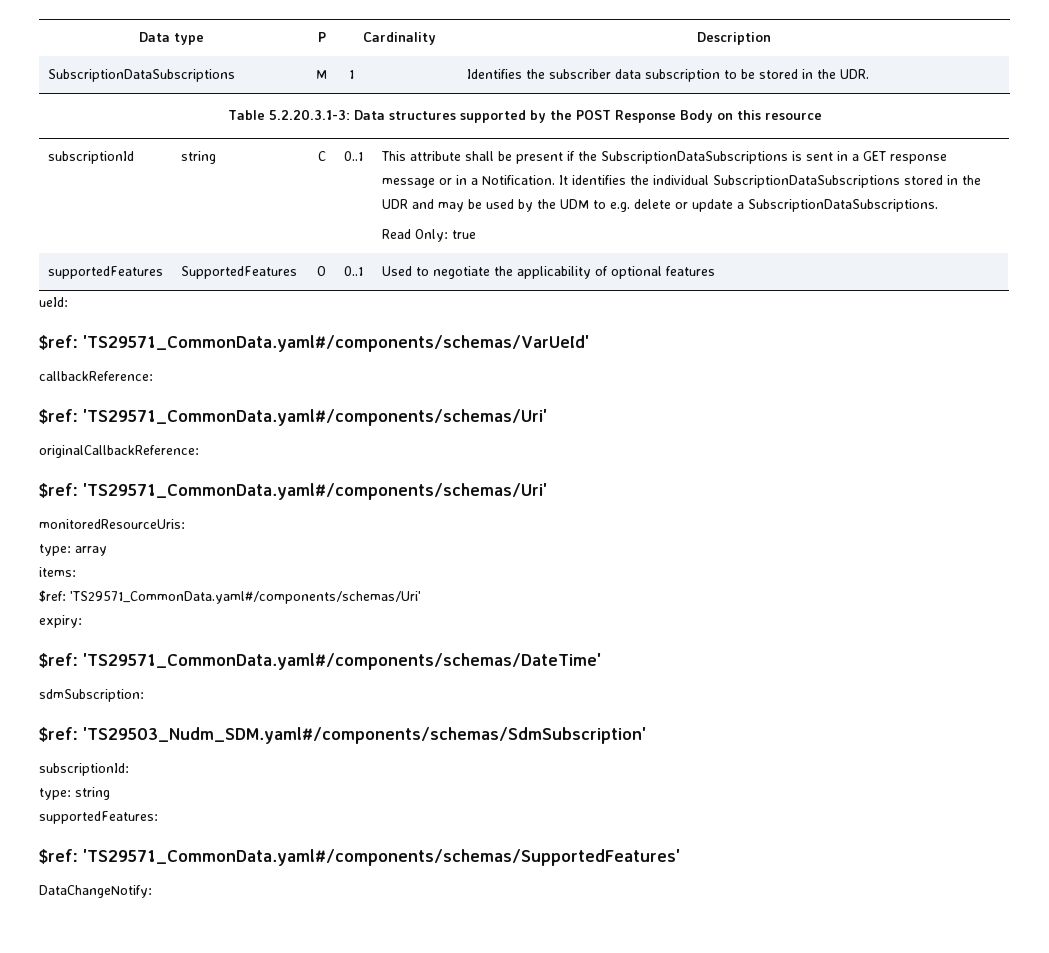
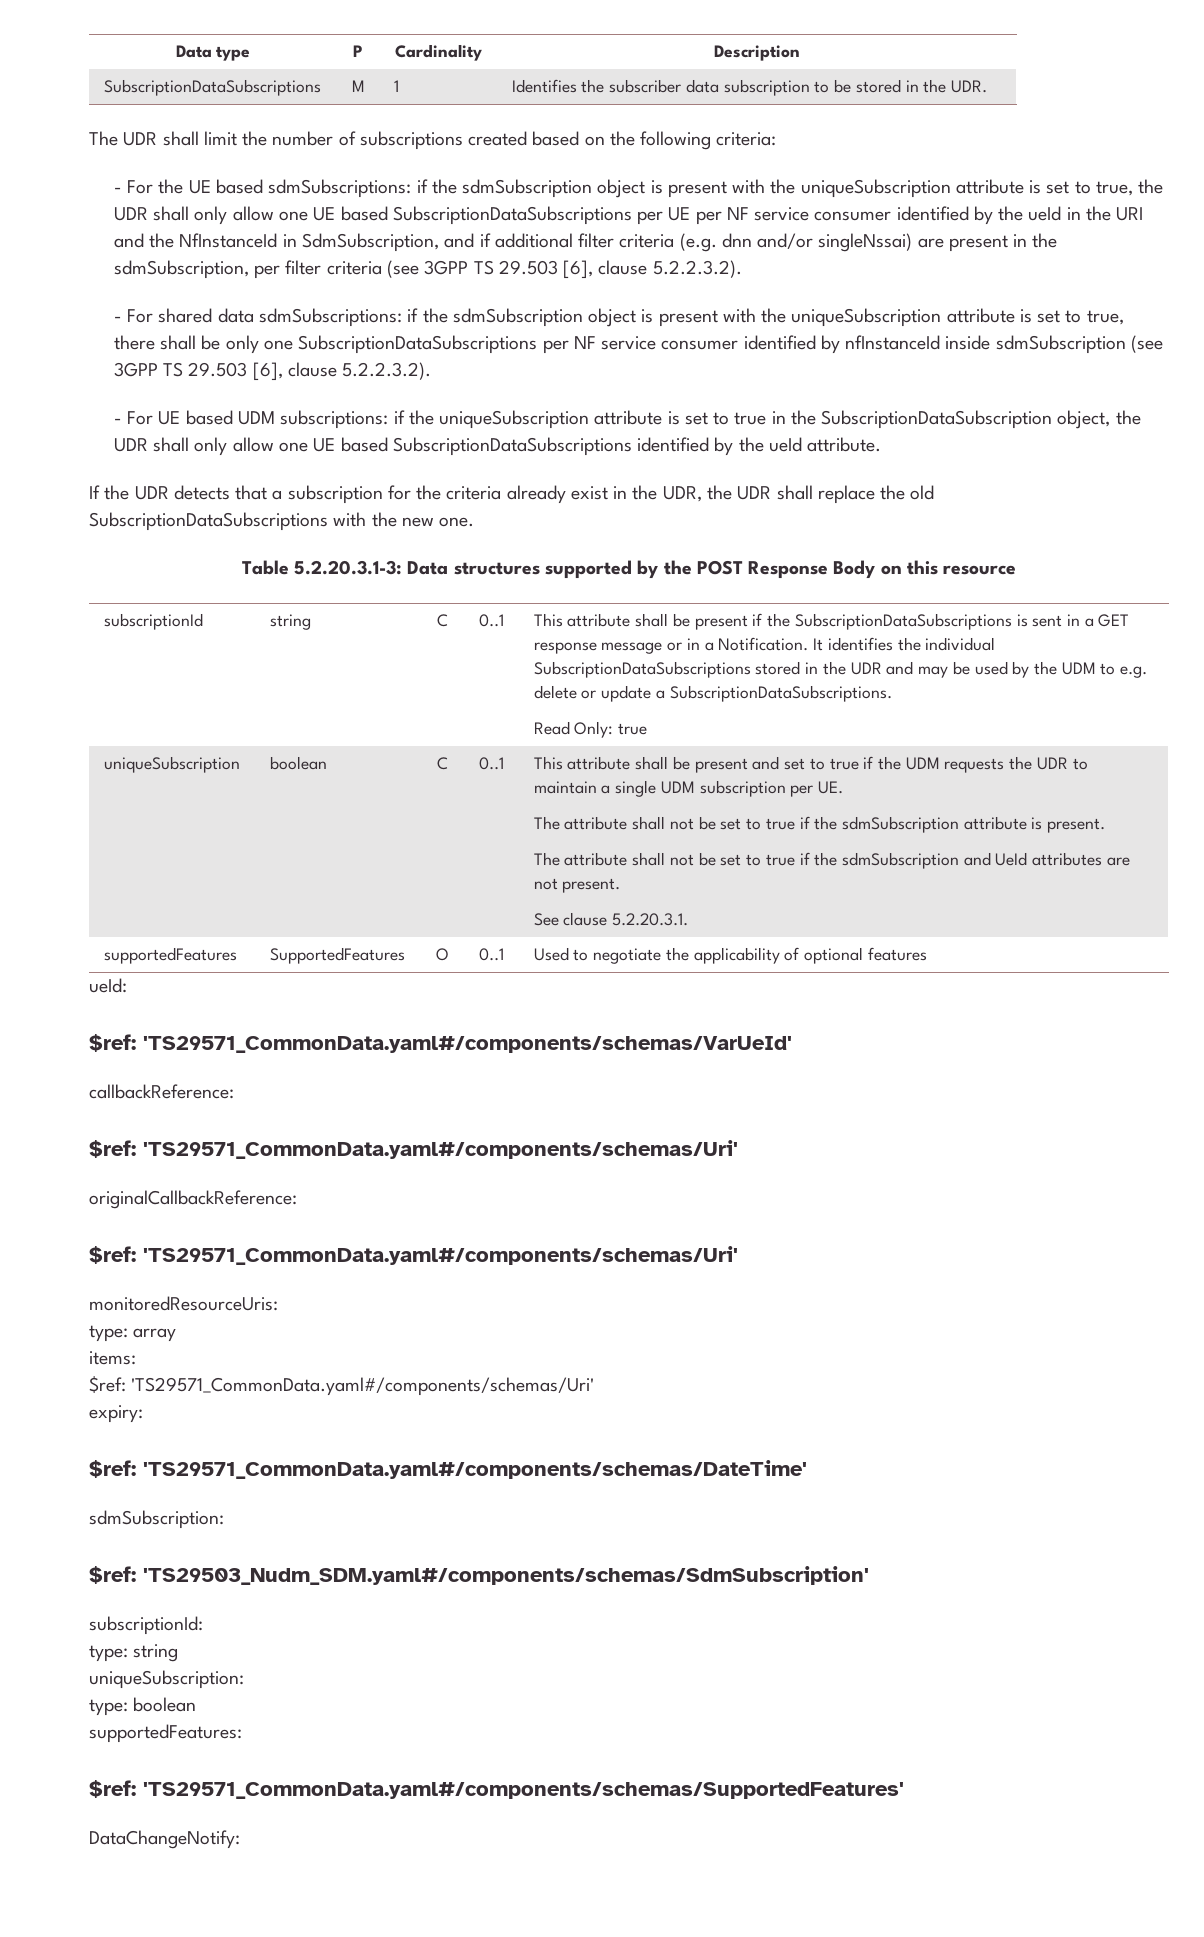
+ The UDR shall limit the number of subscriptions created based on the following criteria:
+ - For the UE based sdmSubscriptions: if the sdmSubscription object is present with the uniqueSubscription attribute is set to true, the UDR shall only allow one UE based SubscriptionDataSubscriptions per UE per NF service consumer identified by the ueId in the URI and the NfInstanceId in SdmSubscription, and if additional filter criteria (e.g. dnn and/or singleNssai) are present in the sdmSubscription, per filter criteria (see 3GPP TS 29.503 [6], clause 5.2.2.3.2).
+ - For shared data sdmSubscriptions: if the sdmSubscription object is present with the uniqueSubscription attribute is set to true, there shall be only one SubscriptionDataSubscriptions per NF service consumer identified by nfInstanceId inside sdmSubscription (see 3GPP TS 29.503 [6], clause 5.2.2.3.2).
+ - For UE based UDM subscriptions: if the uniqueSubscription attribute is set to true in the SubscriptionDataSubscription object, the UDR shall only allow one UE based SubscriptionDataSubscriptions identified by the ueId attribute.
+ If the UDR detects that a subscription for the criteria already exist in the UDR, the UDR shall replace the old SubscriptionDataSubscriptions with the new one.
+ uniqueSubscription | boolean | C | 0..1 | This attribute shall be present and set to true if the UDM requests the UDR to maintain a single UDM subscription per UE.
+ The attribute shall not be set to true if the sdmSubscription attribute is present.
+ The attribute shall not be set to true if the sdmSubscription and UeId attributes are not present.
+ See clause 5.2.20.3.1.
+ uniqueSubscription:
+ type: boolean

